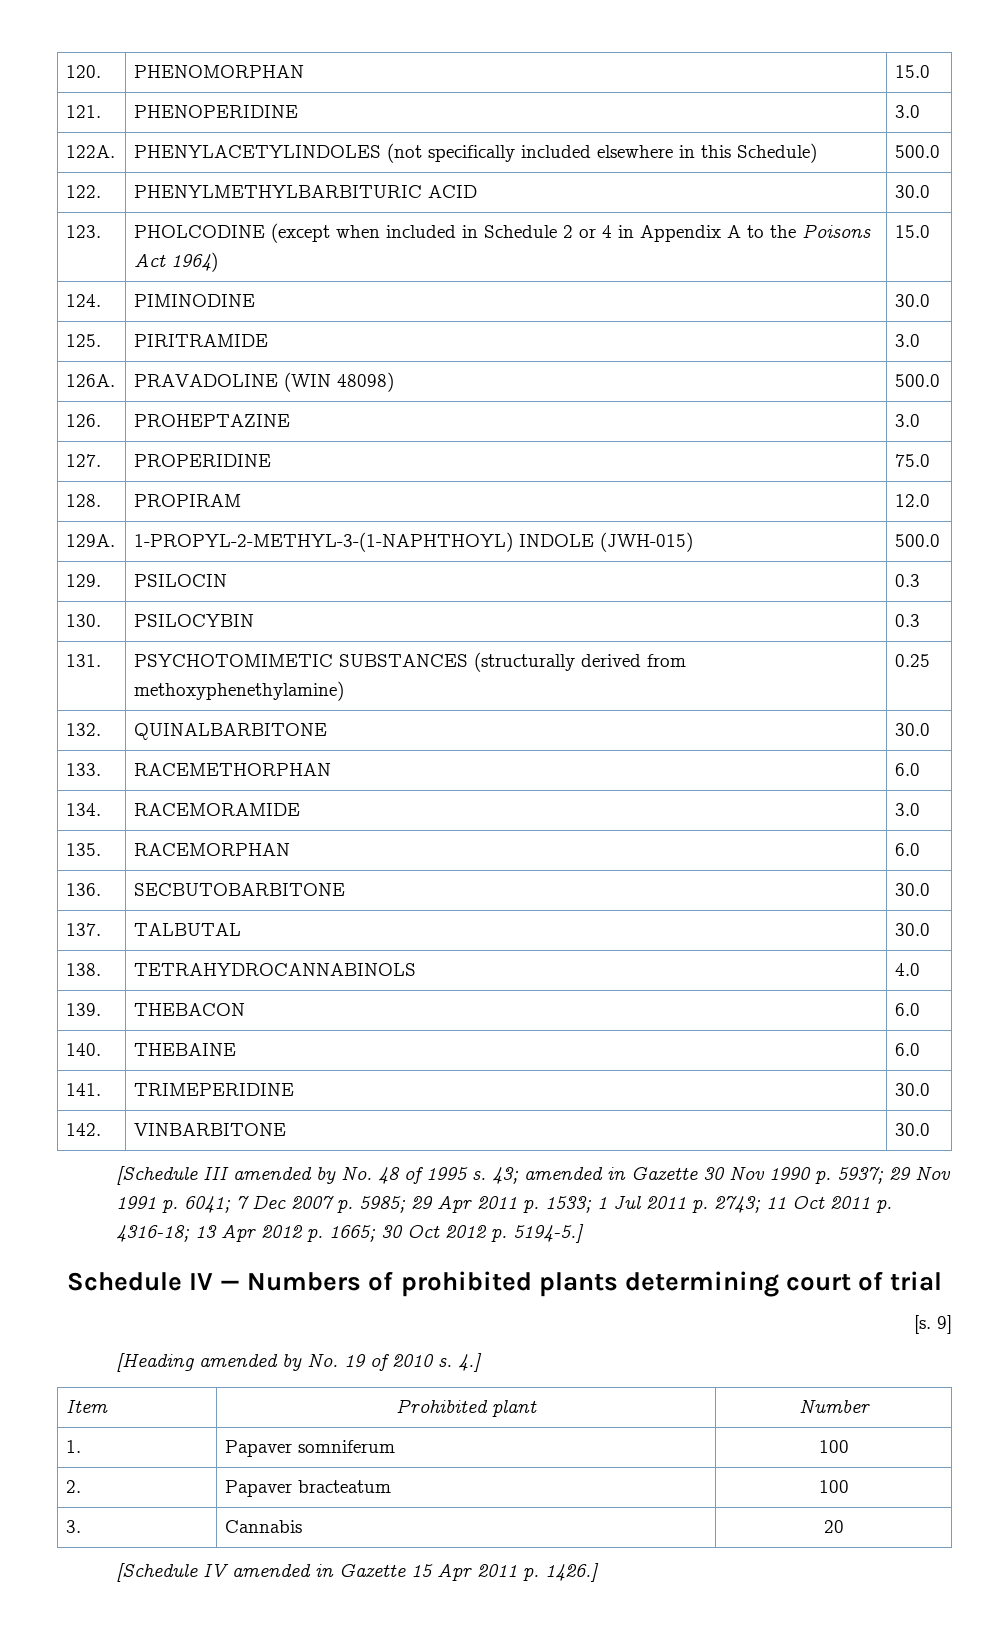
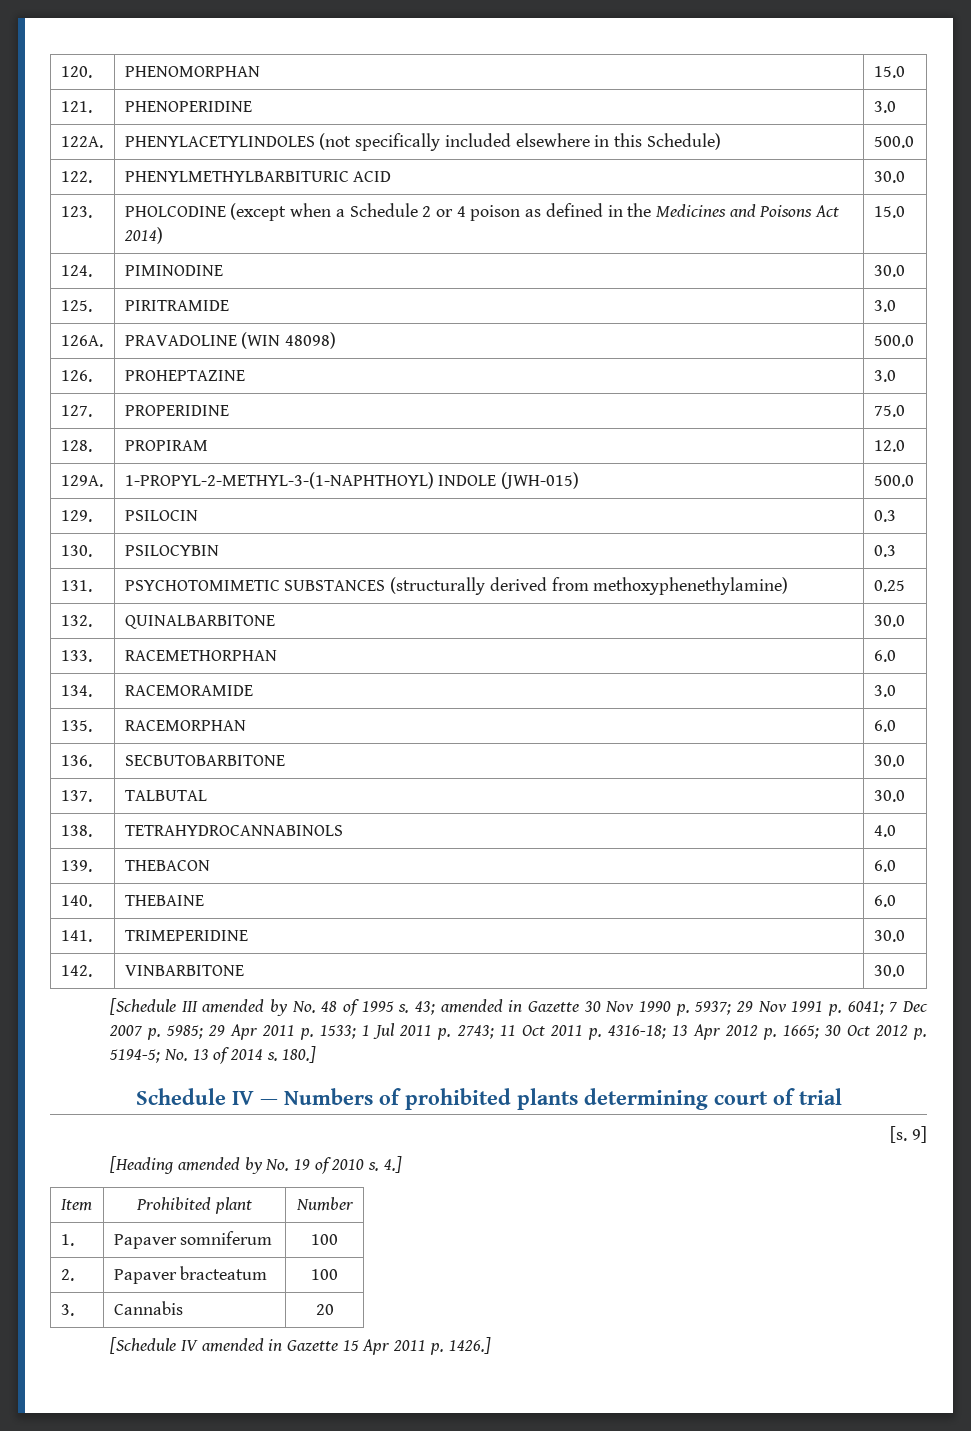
- 123. | PHOLCODINE (except when included in Schedule 2 or 4 in Appendix A to the Poisons Act 1964) | 15.0
+ 123. | PHOLCODINE (except when a Schedule 2 or 4 poison as defined in the Medicines and Poisons Act 2014) | 15.0
- 43; amended in Gazette 30 Nov 1990 p. 5937; 29 Nov 1991 p. 6041; 7 Dec 2007 p. 5985; 29 Apr 2011 p. 1533; 1 Jul 2011 p. 2743; 11 Oct 2011 p. 4316-18; 13 Apr 2012 p. 1665; 30 Oct 2012 p. 5194-5.]
+ 43; amended in Gazette 30 Nov 1990 p. 5937; 29 Nov 1991 p. 6041; 7 Dec 2007 p. 5985; 29 Apr 2011 p. 1533; 1 Jul 2011 p. 2743; 11 Oct 2011 p. 4316-18; 13 Apr 2012 p. 1665; 30 Oct 2012 p. 5194-5; No. 13 of 2014 s. 180.]

